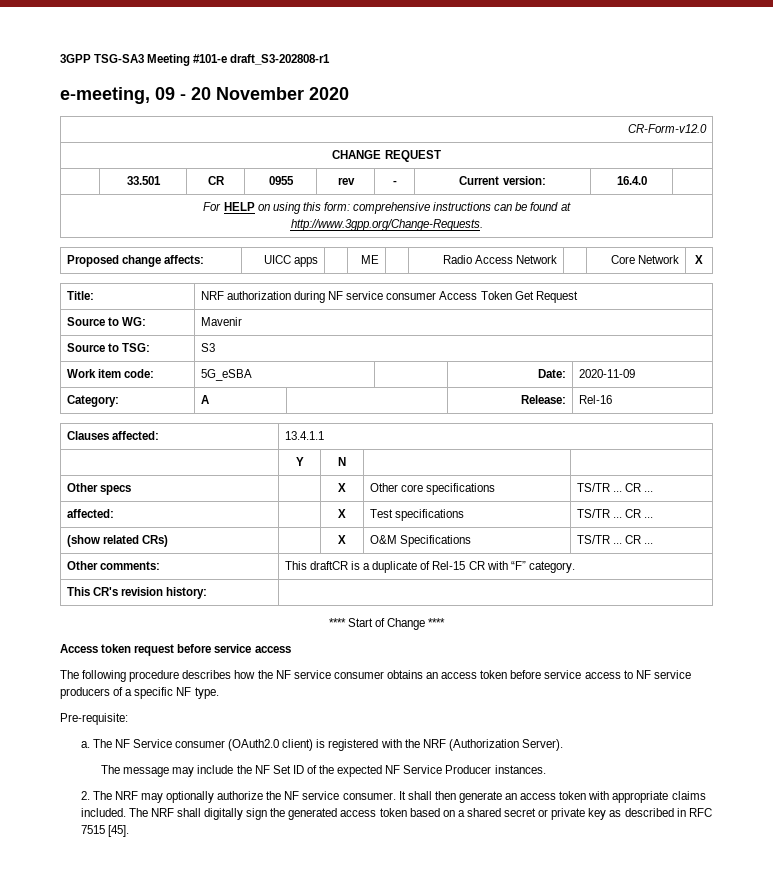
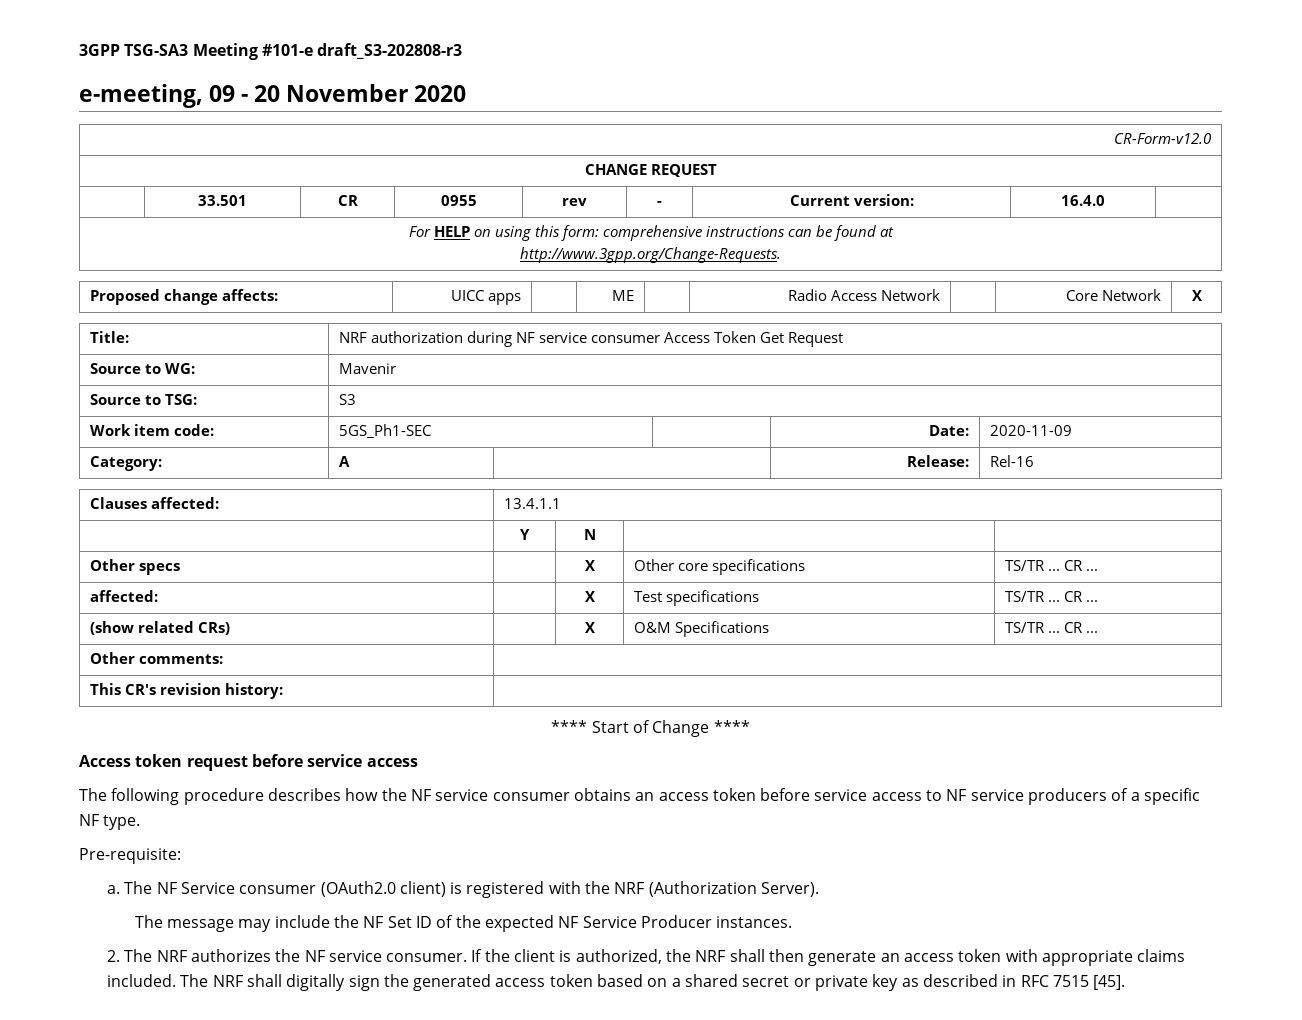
- 3GPP TSG-SA3 Meeting #101-e draft_S3-202808-r1
+ 3GPP TSG-SA3 Meeting #101-e draft_S3-202808-r3
- Work item code: | 5G_eSBA | | Date: | 2020-11-09
+ Work item code: | 5GS_Ph1-SEC | | Date: | 2020-11-09
- Other comments: | This draftCR is a duplicate of Rel-15 CR with “F” category.
+ Other comments: |
- 2. The NRF may optionally authorize the NF service consumer.
+ 2. The NRF authorizes the NF service consumer.
- It shall then generate an access token with appropriate claims included.
+ If the client is authorized, the NRF shall then generate an access token with appropriate claims included.

